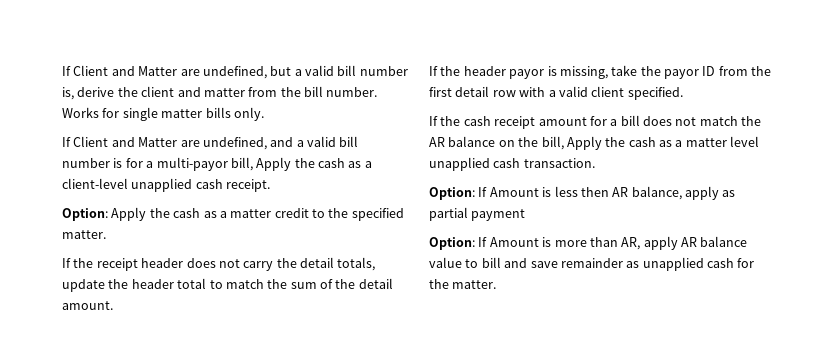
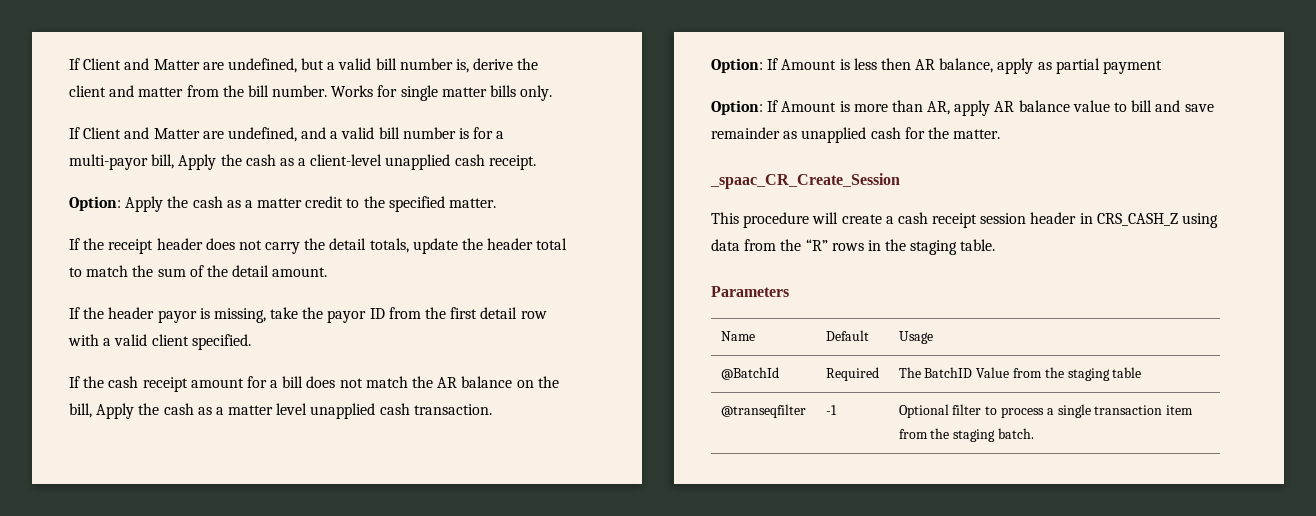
+ _spaac_CR_Create_Session
+ This procedure will create a cash receipt session header in CRS_CASH_Z using data from the “R” rows in the staging table.
+ Parameters
+ Name | Default | Usage
+ @BatchId | Required | The BatchID Value from the staging table
+ @transeqfilter | -1 | Optional filter to process a single transaction item from the staging batch.

